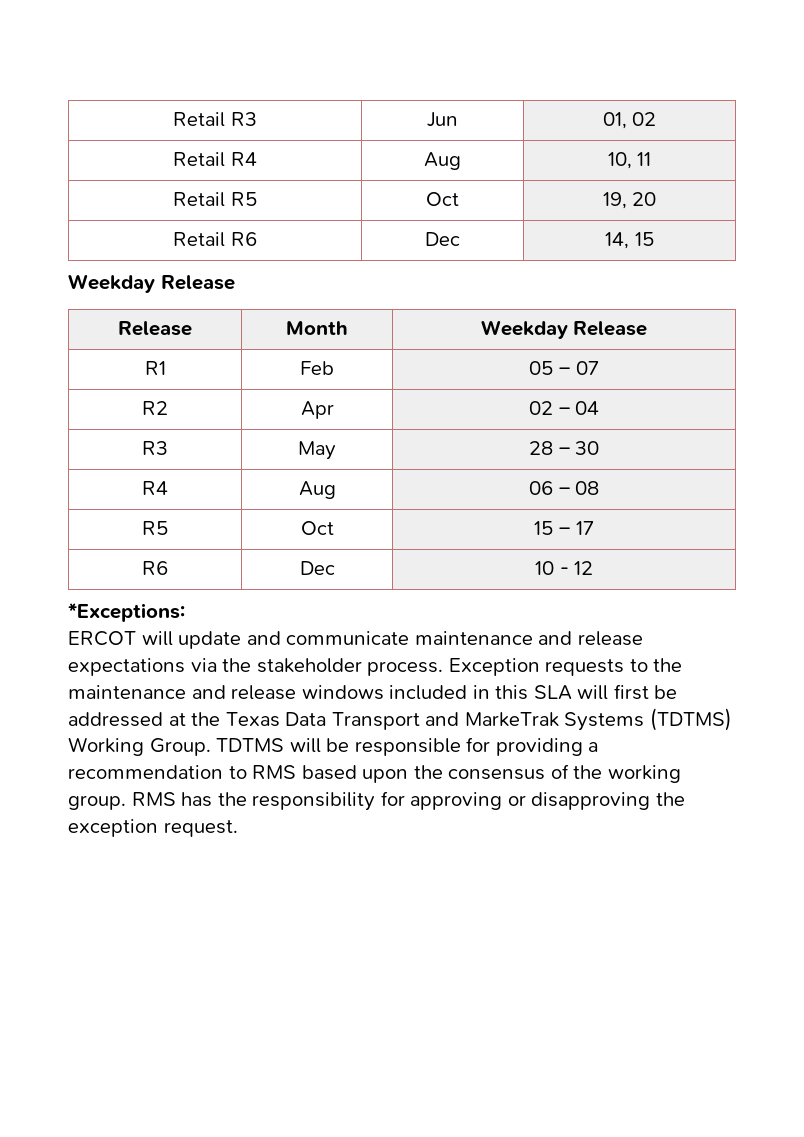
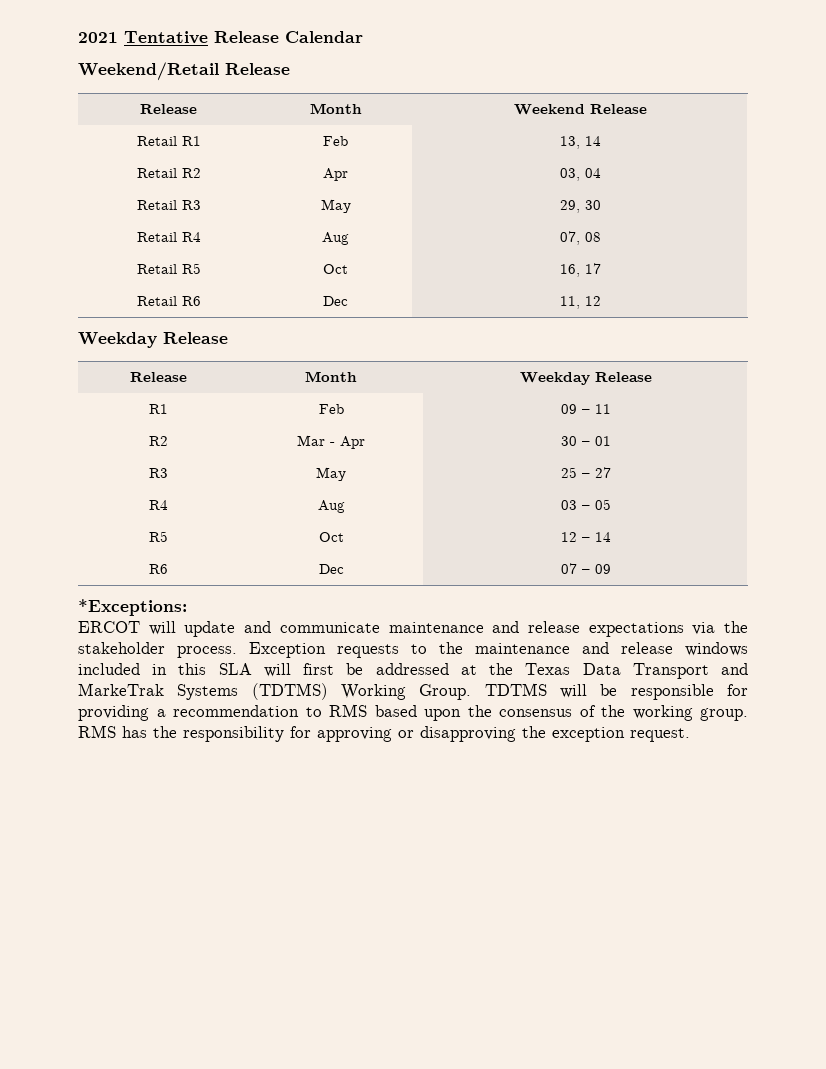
+ 2021 Tentative Release Calendar
+ Weekend/Retail Release
+ Release | Month | Weekend Release
+ Retail R1 | Feb | 13, 14
+ Retail R2 | Apr | 03, 04
- Retail R3 | Jun | 01, 02
+ Retail R3 | May | 29, 30
- Retail R4 | Aug | 10, 11
+ Retail R4 | Aug | 07, 08
- Retail R5 | Oct | 19, 20
+ Retail R5 | Oct | 16, 17
- Retail R6 | Dec | 14, 15
+ Retail R6 | Dec | 11, 12
- R1 | Feb | 05 – 07
- R2 | Apr | 02 – 04
- R3 | May | 28 – 30
- R4 | Aug | 06 – 08
- R5 | Oct | 15 – 17
- R6 | Dec | 10 - 12
+ R1 | Feb | 09 – 11
+ R2 | Mar - Apr | 30 – 01
+ R3 | May | 25 – 27
+ R4 | Aug | 03 – 05
+ R5 | Oct | 12 – 14
+ R6 | Dec | 07 – 09

